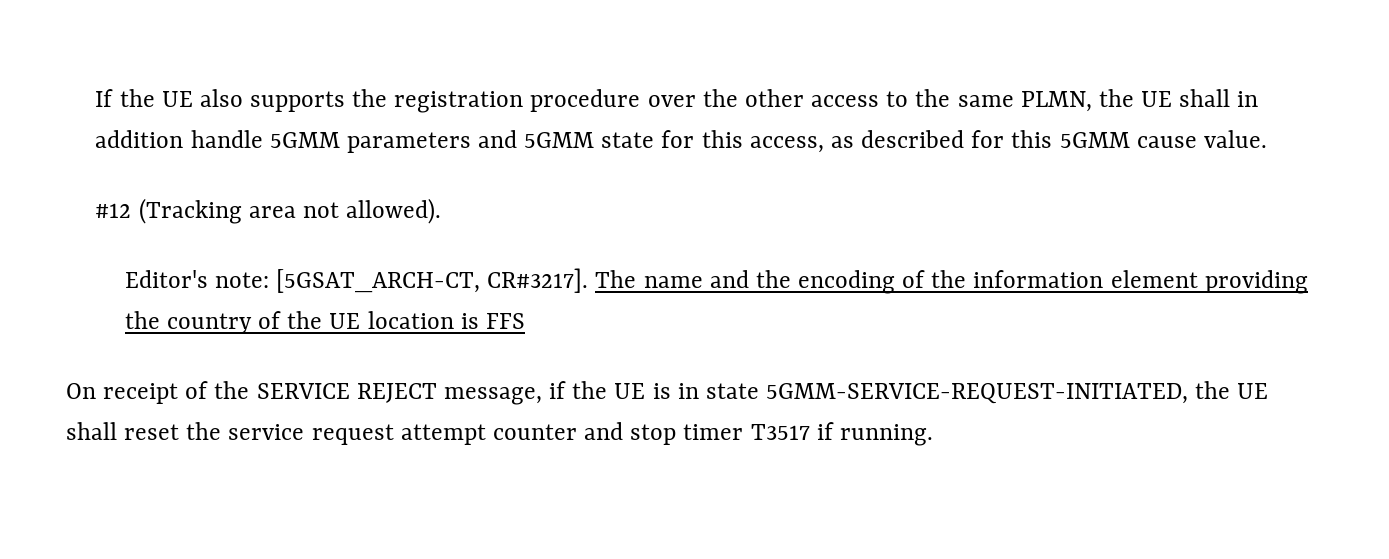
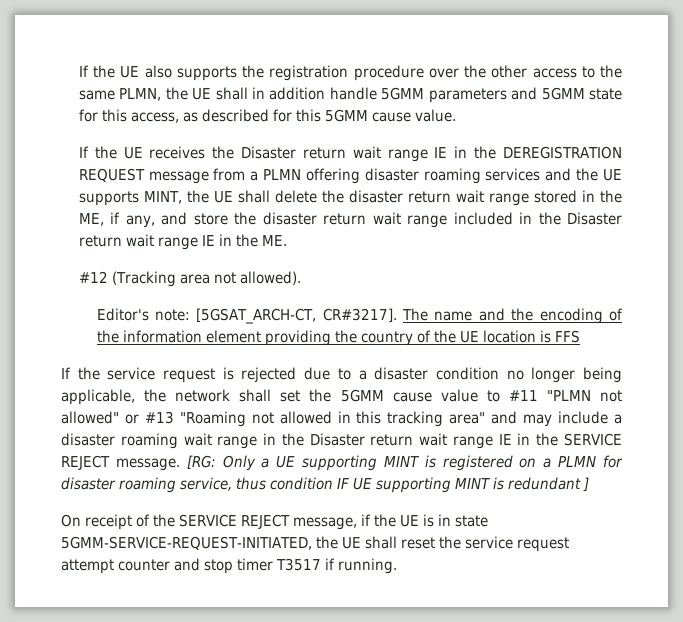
+ If the UE receives the Disaster return wait range IE in the DEREGISTRATION REQUEST message from a PLMN offering disaster roaming services and the UE supports MINT, the UE shall delete the disaster return wait range stored in the ME, if any, and store the disaster return wait range included in the Disaster return wait range IE in the ME.
+ If the service request is rejected due to a disaster condition no longer being applicable, the network shall set the 5GMM cause value to #11 "PLMN not allowed" or #13 "Roaming not allowed in this tracking area" and may include a disaster roaming wait range in the Disaster return wait range IE in the SERVICE REJECT message. [RG: Only a UE supporting MINT is registered on a PLMN for disaster roaming service, thus condition IF UE supporting MINT is redundant ]

